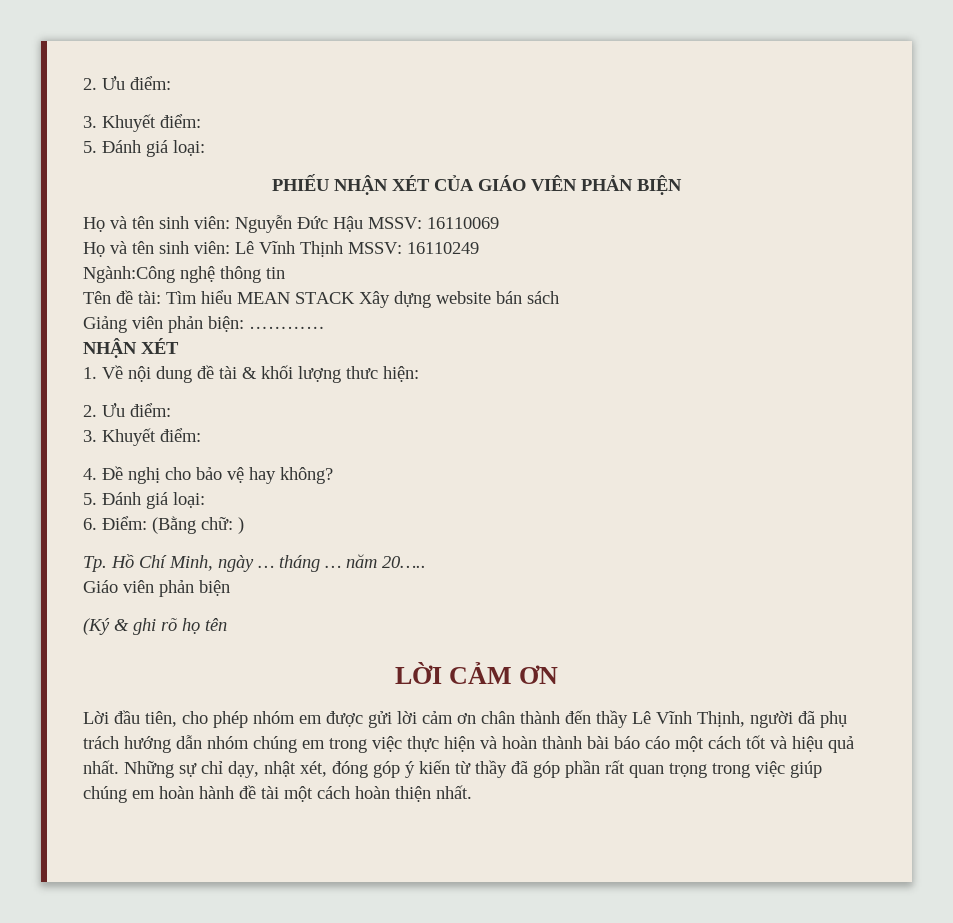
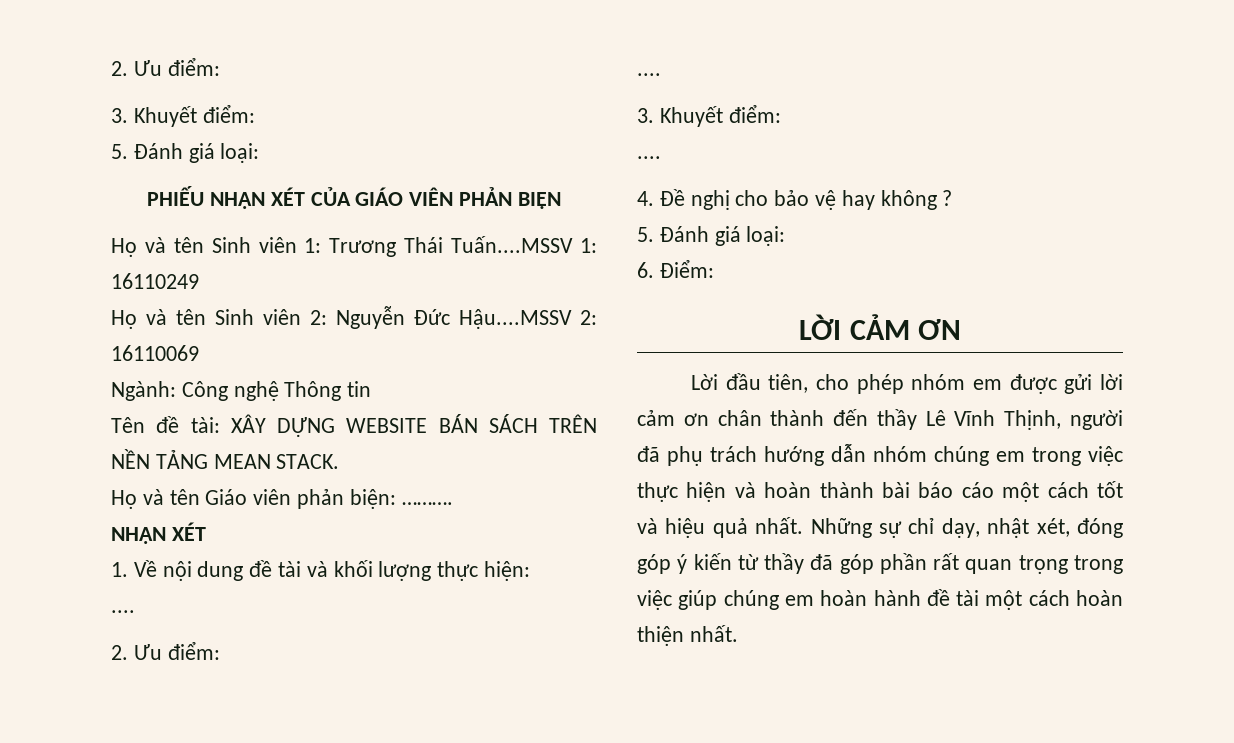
- Họ và tên sinh viên: Nguyễn Đức Hậu MSSV: 16110069
- Họ và tên sinh viên: Lê Vĩnh Thịnh MSSV: 16110249
- Ngành:Công nghệ thông tin
- Tên đề tài: Tìm hiểu MEAN STACK Xây dựng website bán sách
- Giảng viên phản biện: …………
+ Họ và tên Sinh viên 1: Trương Thái Tuấn....MSSV 1: 16110249
+ Họ và tên Sinh viên 2: Nguyễn Đức Hậu....MSSV 2: 16110069
+ Ngành: Công nghệ Thông tin
+ Tên đề tài: XÂY DỰNG WEBSITE BÁN SÁCH TRÊN NỀN TẢNG MEAN STACK.
+ Họ và tên Giáo viên phản biện: ……….
- 1. Về nội dung đề tài & khối lượng thưc hiện:
+ 1. Về nội dung đề tài và khối lượng thực hiện:
+ ....
  2. Ưu điểm:
+ ....
  3. Khuyết điểm:
+ ....
- 4. Đề nghị cho bảo vệ hay không?
+ 4. Đề nghị cho bảo vệ hay không ?
- 6. Điểm: (Bằng chữ: )
- Tp. Hồ Chí Minh, ngày … tháng … năm 20…..
- Giáo viên phản biện
- (Ký & ghi rõ họ tên
+ 6. Điểm:

